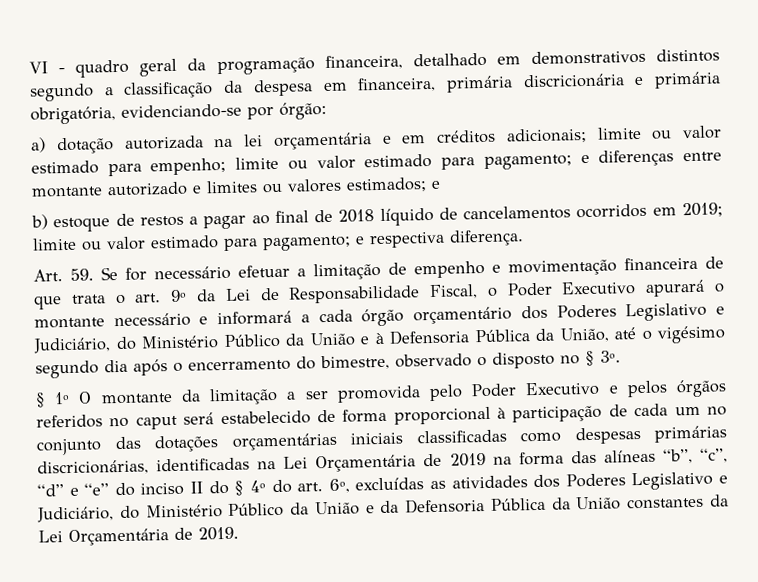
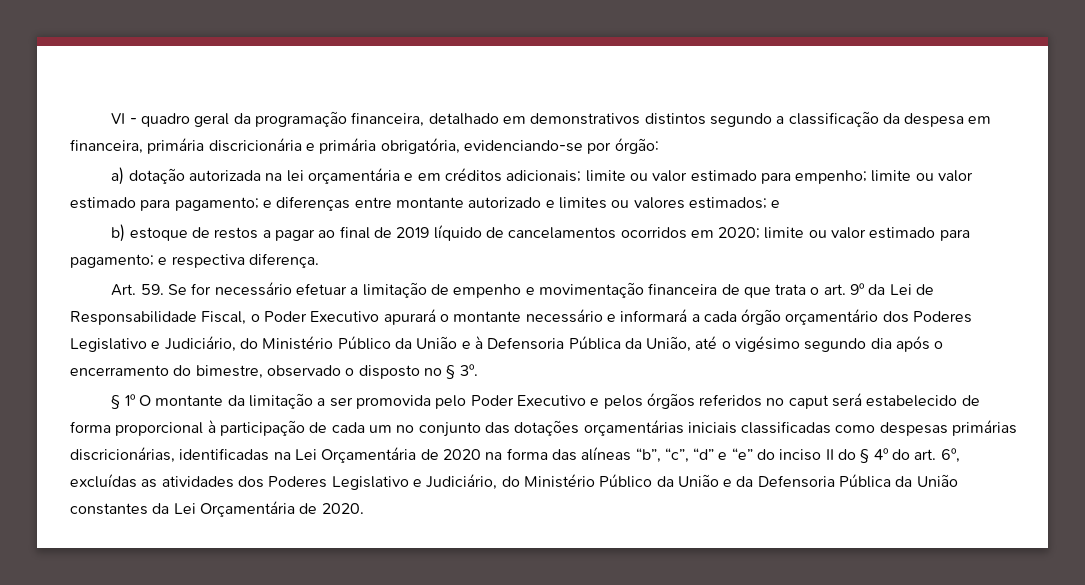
- b) estoque de restos a pagar ao final de 2018 líquido de cancelamentos ocorridos em 2019; limite ou valor estimado para pagamento; e respectiva diferença.
+ b) estoque de restos a pagar ao final de 2019 líquido de cancelamentos ocorridos em 2020; limite ou valor estimado para pagamento; e respectiva diferença.
- § 1º O montante da limitação a ser promovida pelo Poder Executivo e pelos órgãos referidos no caput será estabelecido de forma proporcional à participação de cada um no conjunto das dotações orçamentárias iniciais classificadas como despesas primárias discricionárias, identificadas na Lei Orçamentária de 2019 na forma das alíneas “b”, “c”, “d” e “e” do inciso II do § 4º do art. 6º, excluídas as atividades dos Poderes Legislativo e Judiciário, do Ministério Público da União e da Defensoria Pública da União constantes da Lei Orçamentária de 2019.
+ § 1º O montante da limitação a ser promovida pelo Poder Executivo e pelos órgãos referidos no caput será estabelecido de forma proporcional à participação de cada um no conjunto das dotações orçamentárias iniciais classificadas como despesas primárias discricionárias, identificadas na Lei Orçamentária de 2020 na forma das alíneas “b”, “c”, “d” e “e” do inciso II do § 4º do art. 6º, excluídas as atividades dos Poderes Legislativo e Judiciário, do Ministério Público da União e da Defensoria Pública da União constantes da Lei Orçamentária de 2020.

